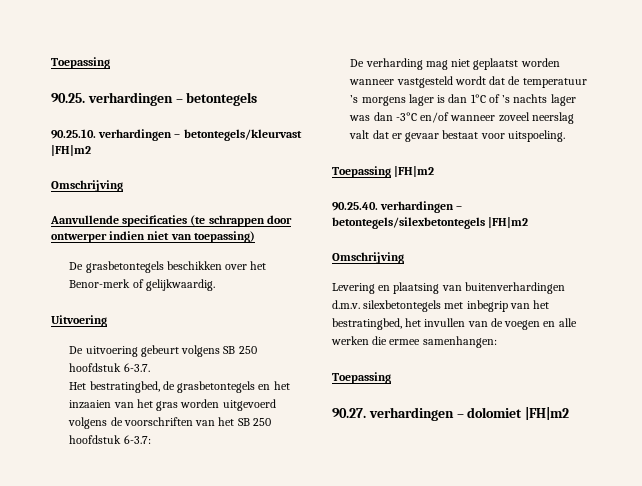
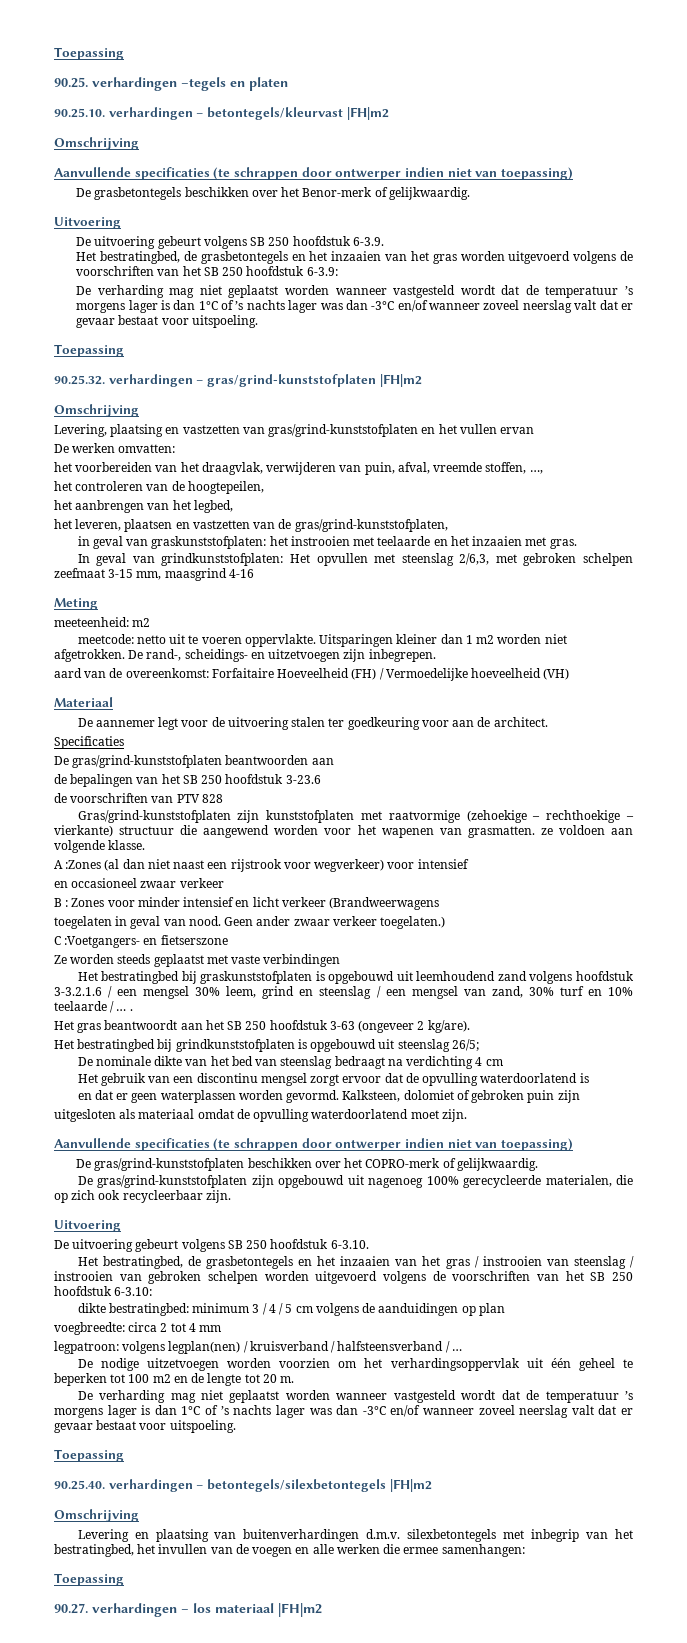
- 90.25. verhardingen – betontegels
+ 90.25. verhardingen –tegels en platen
- De uitvoering gebeurt volgens SB 250 hoofdstuk 6-3.7.
+ De uitvoering gebeurt volgens SB 250 hoofdstuk 6-3.9.
- Het bestratingbed, de grasbetontegels en het inzaaien van het gras worden uitgevoerd volgens de voorschriften van het SB 250 hoofdstuk 6-3.7:
+ Het bestratingbed, de grasbetontegels en het inzaaien van het gras worden uitgevoerd volgens de voorschriften van het SB 250 hoofdstuk 6-3.9:
  De verharding mag niet geplaatst worden wanneer vastgesteld wordt dat de temperatuur ’s morgens lager is dan 1°C of ’s nachts lager was dan -3°C en/of wanneer zoveel neerslag valt dat er gevaar bestaat voor uitspoeling.
- Toepassing |FH|m2
+ Toepassing
+ 90.25.32. verhardingen – gras/grind-kunststofplaten |FH|m2
+ Omschrijving
+ Levering, plaatsing en vastzetten van gras/grind-kunststofplaten en het vullen ervan
+ De werken omvatten:
+ het voorbereiden van het draagvlak, verwijderen van puin, afval, vreemde stoffen, …,
+ het controleren van de hoogtepeilen,
+ het aanbrengen van het legbed,
+ het leveren, plaatsen en vastzetten van de gras/grind-kunststofplaten,
+ in geval van graskunststofplaten: het instrooien met teelaarde en het inzaaien met gras.
+ In geval van grindkunststofplaten: Het opvullen met steenslag 2/6,3, met gebroken schelpen zeefmaat 3-15 mm, maasgrind 4-16
+ Meting
+ meeteenheid: m2
+ meetcode: netto uit te voeren oppervlakte. Uitsparingen kleiner dan 1 m2 worden niet afgetrokken. De rand-, scheidings- en uitzetvoegen zijn inbegrepen.
+ aard van de overeenkomst: Forfaitaire Hoeveelheid (FH) / Vermoedelijke hoeveelheid (VH)
+ Materiaal
+ De aannemer legt voor de uitvoering stalen ter goedkeuring voor aan de architect.
+ Specificaties
+ De gras/grind-kunststofplaten beantwoorden aan
+ de bepalingen van het SB 250 hoofdstuk 3-23.6
+ de voorschriften van PTV 828
+ Gras/grind-kunststofplaten zijn kunststofplaten met raatvormige (zehoekige – rechthoekige – vierkante) structuur die aangewend worden voor het wapenen van grasmatten. ze voldoen aan volgende klasse.
+ A :Zones (al dan niet naast een rijstrook voor wegverkeer) voor intensief
+ en occasioneel zwaar verkeer
+ B : Zones voor minder intensief en licht verkeer (Brandweerwagens
+ toegelaten in geval van nood. Geen ander zwaar verkeer toegelaten.)
+ C :Voetgangers- en fietserszone
+ Ze worden steeds geplaatst met vaste verbindingen
+ Het bestratingbed bij graskunststofplaten is opgebouwd uit leemhoudend zand volgens hoofdstuk 3-3.2.1.6 / een mengsel 30% leem, grind en steenslag / een mengsel van zand, 30% turf en 10% teelaarde / … .
+ Het gras beantwoordt aan het SB 250 hoofdstuk 3-63 (ongeveer 2 kg/are).
+ Het bestratingbed bij grindkunststofplaten is opgebouwd uit steenslag 26/5;
+ De nominale dikte van het bed van steenslag bedraagt na verdichting 4 cm
+ Het gebruik van een discontinu mengsel zorgt ervoor dat de opvulling waterdoorlatend is
+ en dat er geen waterplassen worden gevormd. Kalksteen, dolomiet of gebroken puin zijn
+ uitgesloten als materiaal omdat de opvulling waterdoorlatend moet zijn.
+ Aanvullende specificaties (te schrappen door ontwerper indien niet van toepassing)
+ De gras/grind-kunststofplaten beschikken over het COPRO-merk of gelijkwaardig.
+ De gras/grind-kunststofplaten zijn opgebouwd uit nagenoeg 100% gerecycleerde materialen, die op zich ook recycleerbaar zijn.
+ Uitvoering
+ De uitvoering gebeurt volgens SB 250 hoofdstuk 6-3.10.
+ Het bestratingbed, de grasbetontegels en het inzaaien van het gras / instrooien van steenslag / instrooien van gebroken schelpen worden uitgevoerd volgens de voorschriften van het SB 250 hoofdstuk 6-3.10:
+ dikte bestratingbed: minimum 3 / 4 / 5 cm volgens de aanduidingen op plan
+ voegbreedte: circa 2 tot 4 mm
+ legpatroon: volgens legplan(nen) / kruisverband / halfsteensverband / …
+ De nodige uitzetvoegen worden voorzien om het verhardingsoppervlak uit één geheel te beperken tot 100 m2 en de lengte tot 20 m.
+ De verharding mag niet geplaatst worden wanneer vastgesteld wordt dat de temperatuur ’s morgens lager is dan 1°C of ’s nachts lager was dan -3°C en/of wanneer zoveel neerslag valt dat er gevaar bestaat voor uitspoeling.
+ Toepassing
- 90.27. verhardingen – dolomiet |FH|m2
+ 90.27. verhardingen – los materiaal |FH|m2

